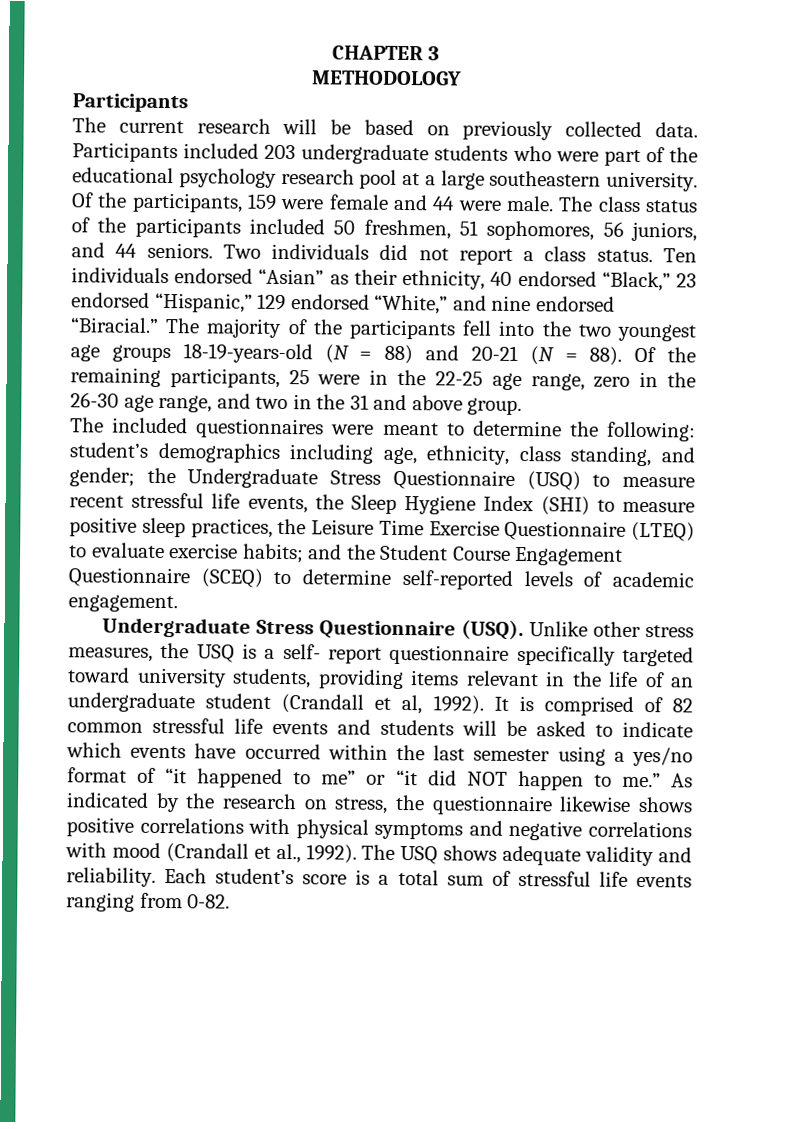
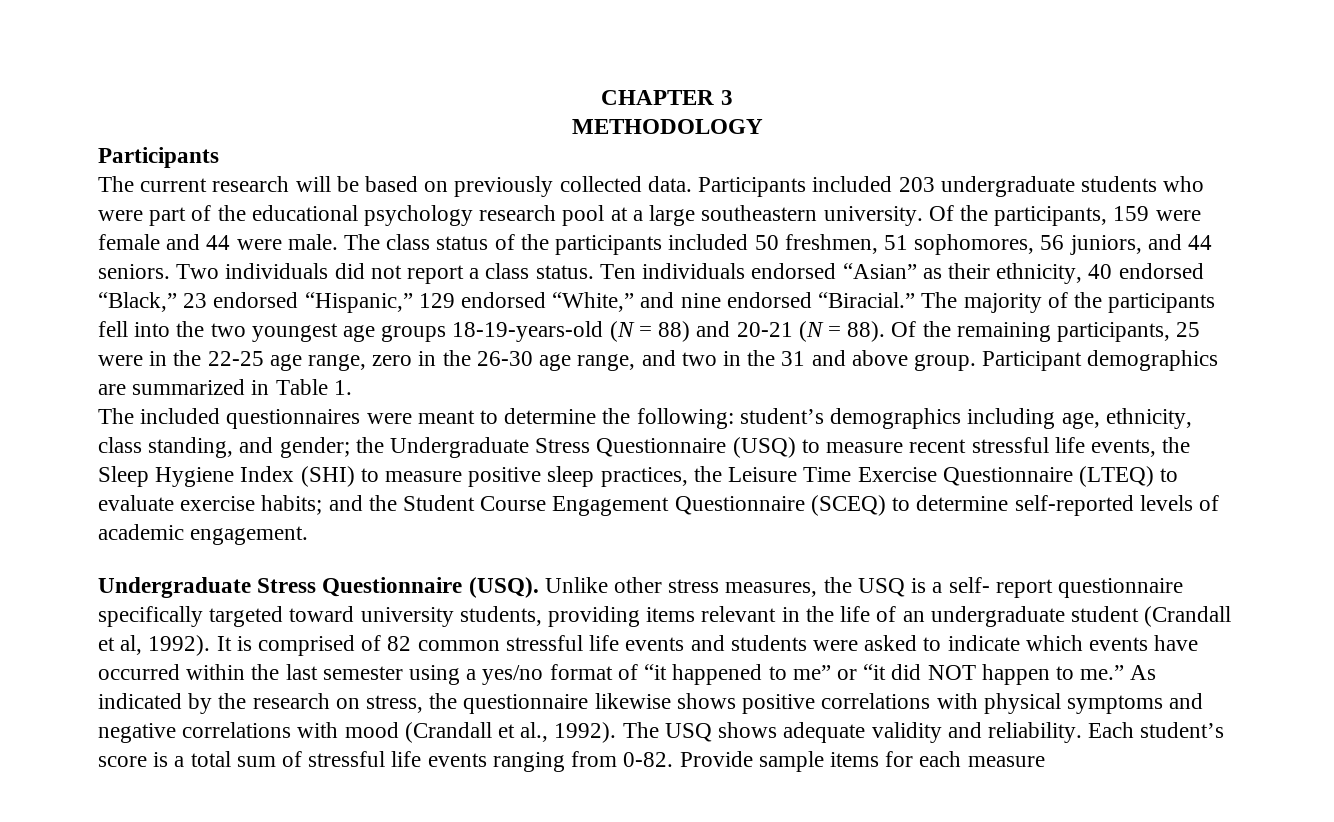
+ Participant demographics are summarized in Table 1.
- It is comprised of 82 common stressful life events and students will be asked to indicate which events have occurred within the last semester using a yes/no format of “it happened to me” or “it did NOT happen to me.”
+ It is comprised of 82 common stressful life events and students were asked to indicate which events have occurred within the last semester using a yes/no format of “it happened to me” or “it did NOT happen to me.”
+ Provide sample items for each measure

